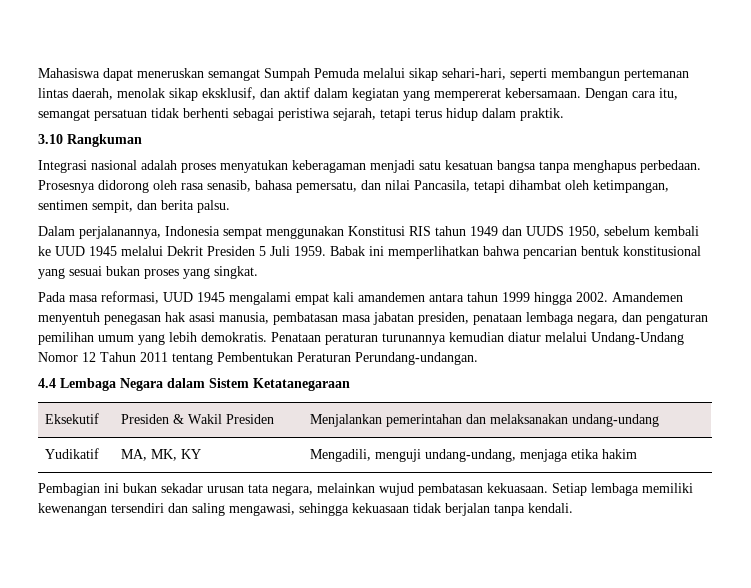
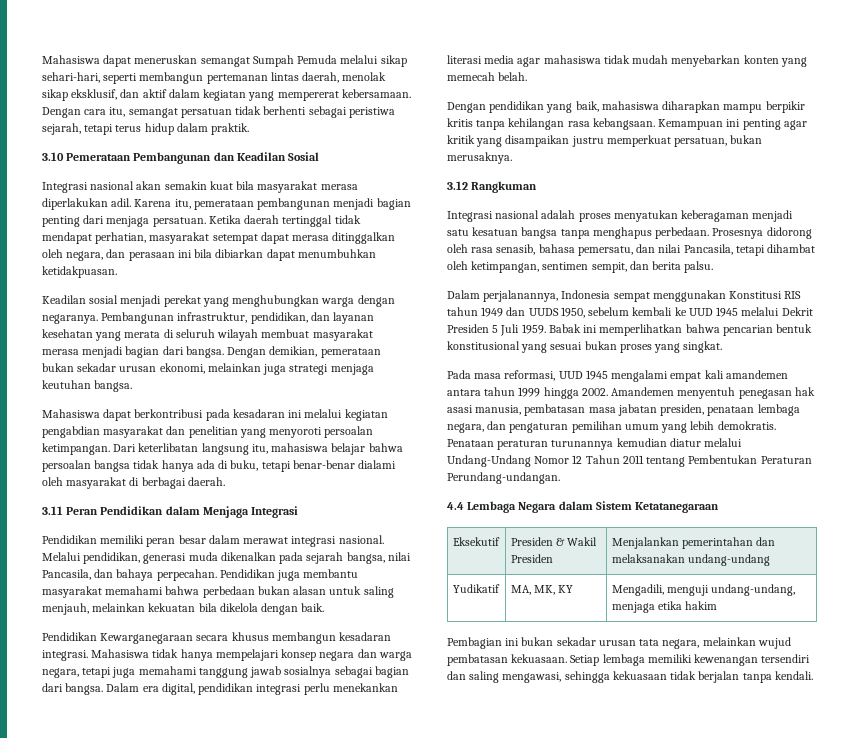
- 3.10 Rangkuman
+ 3.10 Pemerataan Pembangunan dan Keadilan Sosial
+ Integrasi nasional akan semakin kuat bila masyarakat merasa diperlakukan adil. Karena itu, pemerataan pembangunan menjadi bagian penting dari menjaga persatuan. Ketika daerah tertinggal tidak mendapat perhatian, masyarakat setempat dapat merasa ditinggalkan oleh negara, dan perasaan ini bila dibiarkan dapat menumbuhkan ketidakpuasan.
+ Keadilan sosial menjadi perekat yang menghubungkan warga dengan negaranya. Pembangunan infrastruktur, pendidikan, dan layanan kesehatan yang merata di seluruh wilayah membuat masyarakat merasa menjadi bagian dari bangsa. Dengan demikian, pemerataan bukan sekadar urusan ekonomi, melainkan juga strategi menjaga keutuhan bangsa.
+ Mahasiswa dapat berkontribusi pada kesadaran ini melalui kegiatan pengabdian masyarakat dan penelitian yang menyoroti persoalan ketimpangan. Dari keterlibatan langsung itu, mahasiswa belajar bahwa persoalan bangsa tidak hanya ada di buku, tetapi benar-benar dialami oleh masyarakat di berbagai daerah.
+ 3.11 Peran Pendidikan dalam Menjaga Integrasi
+ Pendidikan memiliki peran besar dalam merawat integrasi nasional. Melalui pendidikan, generasi muda dikenalkan pada sejarah bangsa, nilai Pancasila, dan bahaya perpecahan. Pendidikan juga membantu masyarakat memahami bahwa perbedaan bukan alasan untuk saling menjauh, melainkan kekuatan bila dikelola dengan baik.
+ Pendidikan Kewarganegaraan secara khusus membangun kesadaran integrasi. Mahasiswa tidak hanya mempelajari konsep negara dan warga negara, tetapi juga memahami tanggung jawab sosialnya sebagai bagian dari bangsa. Dalam era digital, pendidikan integrasi perlu menekankan literasi media agar mahasiswa tidak mudah menyebarkan konten yang memecah belah.
+ Dengan pendidikan yang baik, mahasiswa diharapkan mampu berpikir kritis tanpa kehilangan rasa kebangsaan. Kemampuan ini penting agar kritik yang disampaikan justru memperkuat persatuan, bukan merusaknya.
+ 3.12 Rangkuman

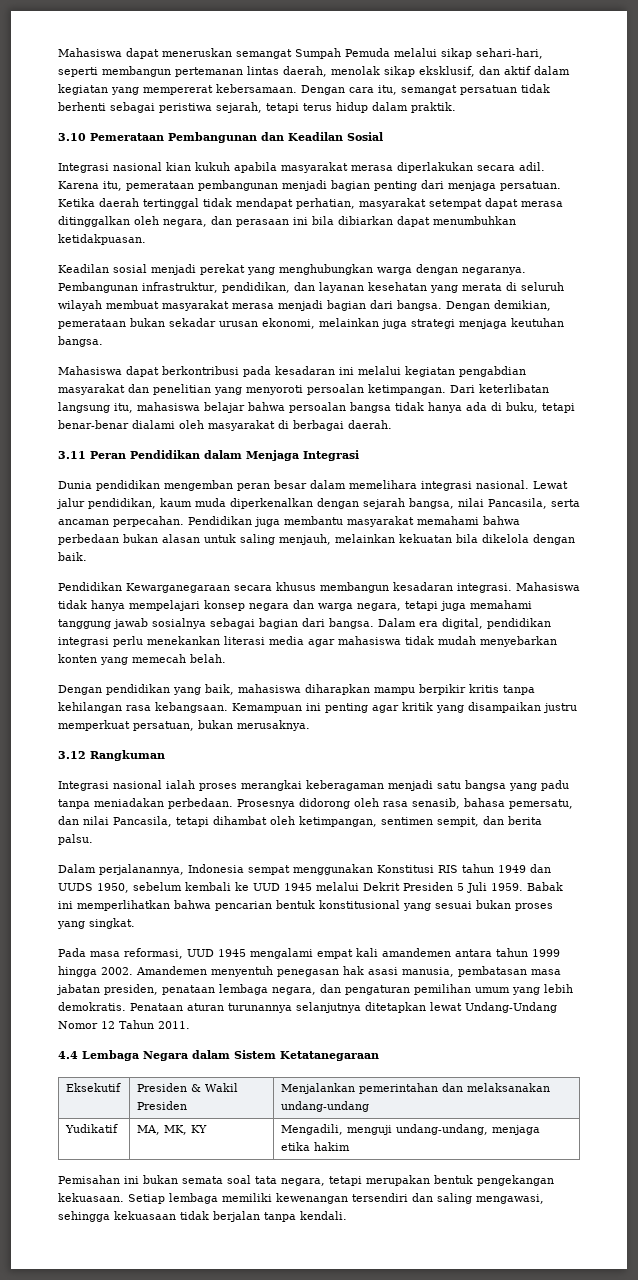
- Integrasi nasional akan semakin kuat bila masyarakat merasa diperlakukan adil.
+ Integrasi nasional kian kukuh apabila masyarakat merasa diperlakukan secara adil.
- Pendidikan memiliki peran besar dalam merawat integrasi nasional.
+ Dunia pendidikan mengemban peran besar dalam memelihara integrasi nasional.
- Melalui pendidikan, generasi muda dikenalkan pada sejarah bangsa, nilai Pancasila, dan bahaya perpecahan.
+ Lewat jalur pendidikan, kaum muda diperkenalkan dengan sejarah bangsa, nilai Pancasila, serta ancaman perpecahan.
- Integrasi nasional adalah proses menyatukan keberagaman menjadi satu kesatuan bangsa tanpa menghapus perbedaan.
+ Integrasi nasional ialah proses merangkai keberagaman menjadi satu bangsa yang padu tanpa meniadakan perbedaan.
- Penataan peraturan turunannya kemudian diatur melalui Undang-Undang Nomor 12 Tahun 2011 tentang Pembentukan Peraturan Perundang-undangan.
+ Penataan aturan turunannya selanjutnya ditetapkan lewat Undang-Undang Nomor 12 Tahun 2011.
- Pembagian ini bukan sekadar urusan tata negara, melainkan wujud pembatasan kekuasaan.
+ Pemisahan ini bukan semata soal tata negara, tetapi merupakan bentuk pengekangan kekuasaan.

